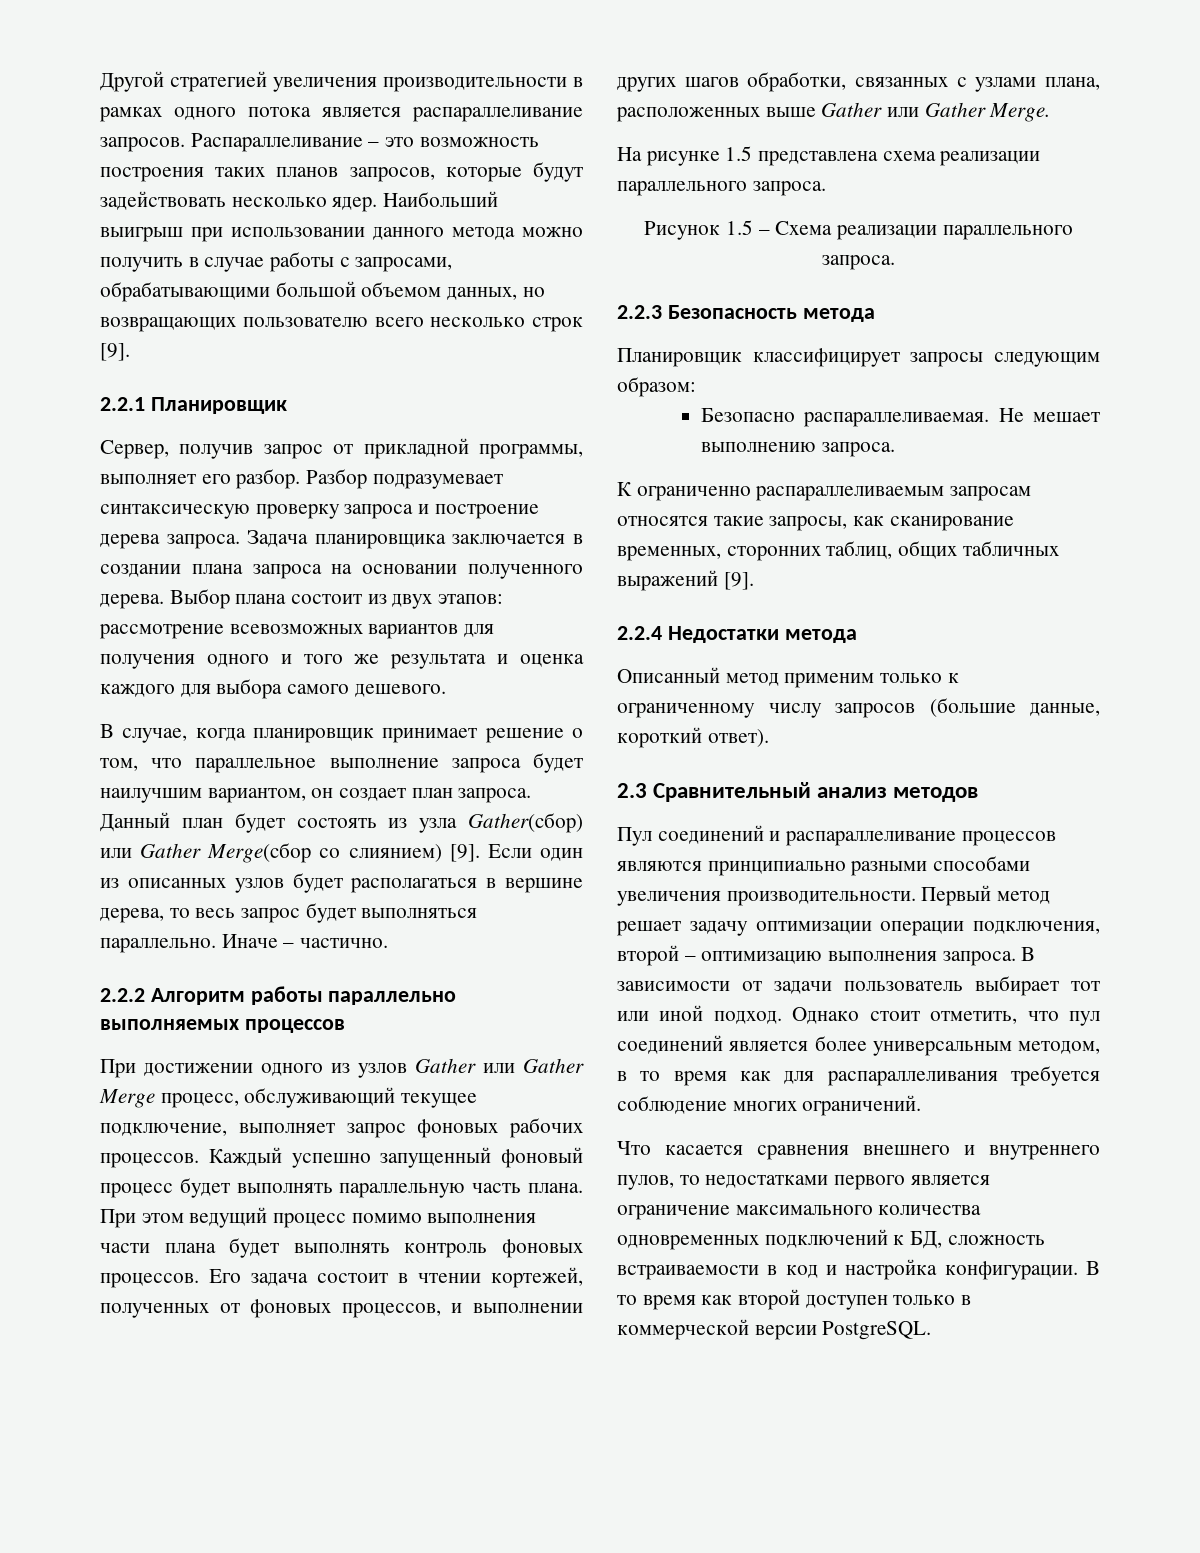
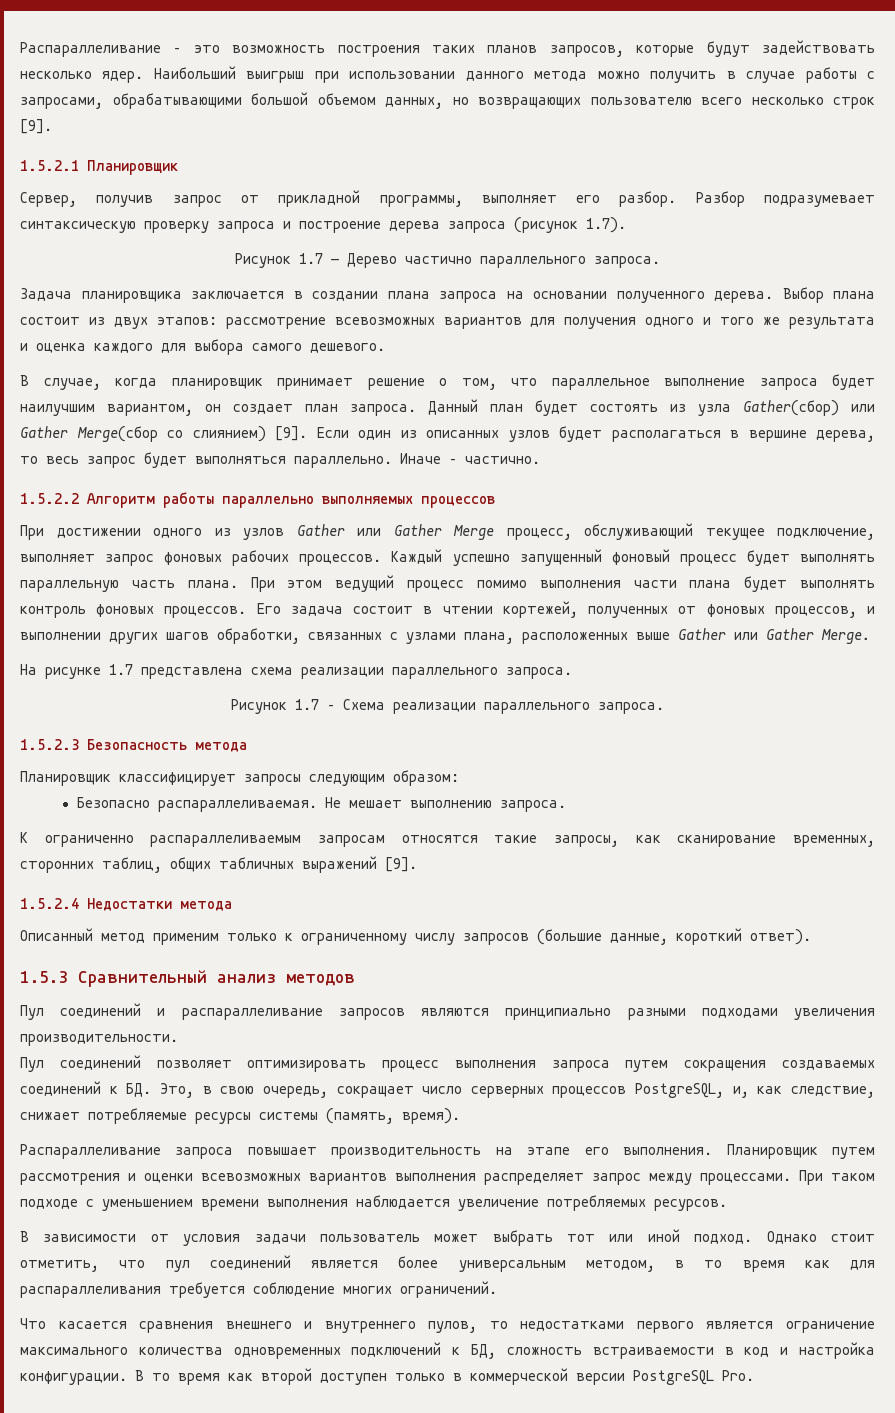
- Другой стратегией увеличения производительности в рамках одного потока является распараллеливание запросов.
- 2.2.1 Планировщик
+ 1.5.2.1 Планировщик
- Разбор подразумевает синтаксическую проверку запроса и построение дерева запроса. Задача планировщика заключается в создании плана запроса на основании полученного дерева.
+ Разбор подразумевает синтаксическую проверку запроса и построение дерева запроса (рисунок 1.7).
+ Рисунок 1.7 — Дерево частично параллельного запроса.
+ Задача планировщика заключается в создании плана запроса на основании полученного дерева.
- 2.2.2 Алгоритм работы параллельно выполняемых процессов
+ 1.5.2.2 Алгоритм работы параллельно выполняемых процессов
- На рисунке 1.5 представлена схема реализации параллельного запроса.
+ На рисунке 1.7 представлена схема реализации параллельного запроса.
- Рисунок 1.5 – Схема реализации параллельного запроса.
+ Рисунок 1.7 – Схема реализации параллельного запроса.
- 2.2.3 Безопасность метода
+ 1.5.2.3 Безопасность метода
- 2.2.4 Недостатки метода
+ 1.5.2.4 Недостатки метода
- 2.3 Сравнительный анализ методов
+ 1.5.3 Сравнительный анализ методов
- Пул соединений и распараллеливание процессов являются принципиально разными способами увеличения производительности. Первый метод решает задачу оптимизации операции подключения, второй – оптимизацию выполнения запроса. В зависимости от задачи пользователь выбирает тот или иной подход.
+ Пул соединений и распараллеливание запросов являются принципиально разными подходами увеличения производительности.
+ Пул соединений позволяет оптимизировать процесс выполнения запроса путем сокращения создаваемых соединений к БД. Это, в свою очередь, сокращает число серверных процессов PostgreSQL, и, как следствие, снижает потребляемые ресурсы системы (память, время).
+ Распараллеливание запроса повышает производительность на этапе его выполнения. Планировщик путем рассмотрения и оценки всевозможных вариантов выполнения распределяет запрос между процессами. При таком подходе с уменьшением времени выполнения наблюдается увеличение потребляемых ресурсов.
+ В зависимости от условия задачи пользователь может выбрать тот или иной подход.
- В то время как второй доступен только в коммерческой версии PostgreSQL.
+ В то время как второй доступен только в коммерческой версии PostgreSQL Pro.

